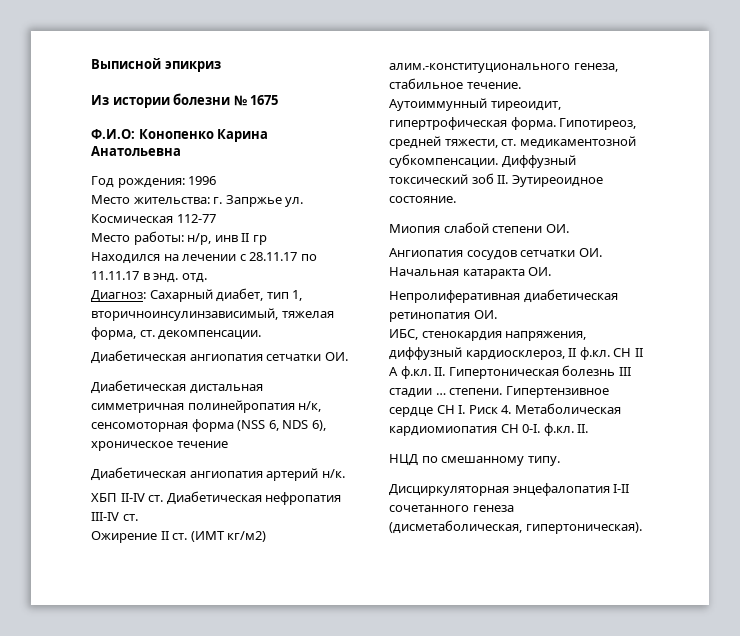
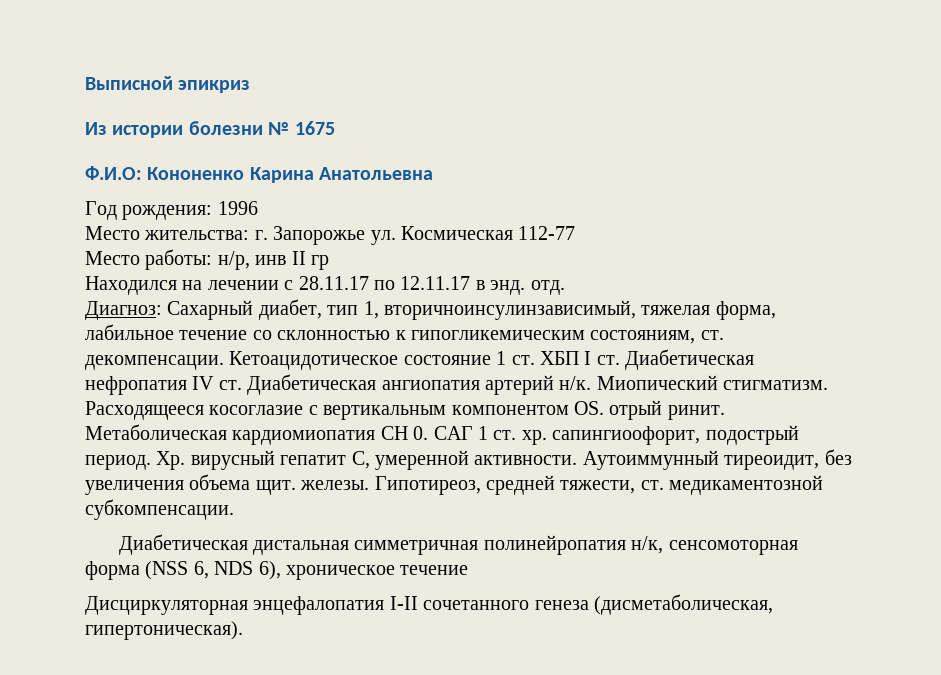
- Ф.И.О: Конопенко Карина Анатольевна
+ Ф.И.О: Кононенко Карина Анатольевна
- Место жительства: г. Запржье ул. Космическая 112-77
+ Место жительства: г. Запорожье ул. Космическая 112-77
- Находился на лечении с 28.11.17 по 11.11.17 в энд. отд.
+ Находился на лечении с 28.11.17 по 12.11.17 в энд. отд.
- Диагноз: Сахарный диабет, тип 1, вторичноинсулинзависимый, тяжелая форма, ст. декомпенсации.
- Диабетическая ангиопатия сетчатки ОИ.
+ Диагноз: Сахарный диабет, тип 1, вторичноинсулинзависимый, тяжелая форма, лабильное течение со склонностью к гипогликемическим состояниям, ст. декомпенсации. Кетоацидотическое состояние 1 ст. ХБП I ст. Диабетическая нефропатия IV ст. Диабетическая ангиопатия артерий н/к. Миопический стигматизм. Расходящееся косоглазие с вертикальным компонентом OS. отрый ринит. Метаболическая кардиомиопатия СН 0. САГ 1 ст. хр. сапингиоофорит, подострый период. Хр. вирусный гепатит С, умеренной активности. Аутоиммунный тиреоидит, без увеличения объема щит. железы. Гипотиреоз, средней тяжести, ст. медикаментозной субкомпенсации.
- Диабетическая ангиопатия артерий н/к.
- ХБП II-IV ст. Диабетическая нефропатия III-IV ст.
- Ожирение II ст. (ИМТ кг/м2) алим.-конституционального генеза, стабильное течение.
- Аутоиммунный тиреоидит, гипертрофическая форма. Гипотиреоз, средней тяжести, ст. медикаментозной субкомпенсации. Диффузный токсический зоб II. Эутиреоидное состояние.
- Миопия слабой степени ОИ.
- Ангиопатия сосудов сетчатки ОИ. Начальная катаракта ОИ.
- Непролиферативная диабетическая ретинопатия ОИ.
- ИБС, стенокардия напряжения, диффузный кардиосклероз, II ф.кл. СН II А ф.кл. II. Гипертоническая болезнь III стадии … степени. Гипертензивное сердце СН I. Риск 4. Метаболическая кардиомиопатия СН 0-I. ф.кл. II.
- НЦД по смешанному типу.

